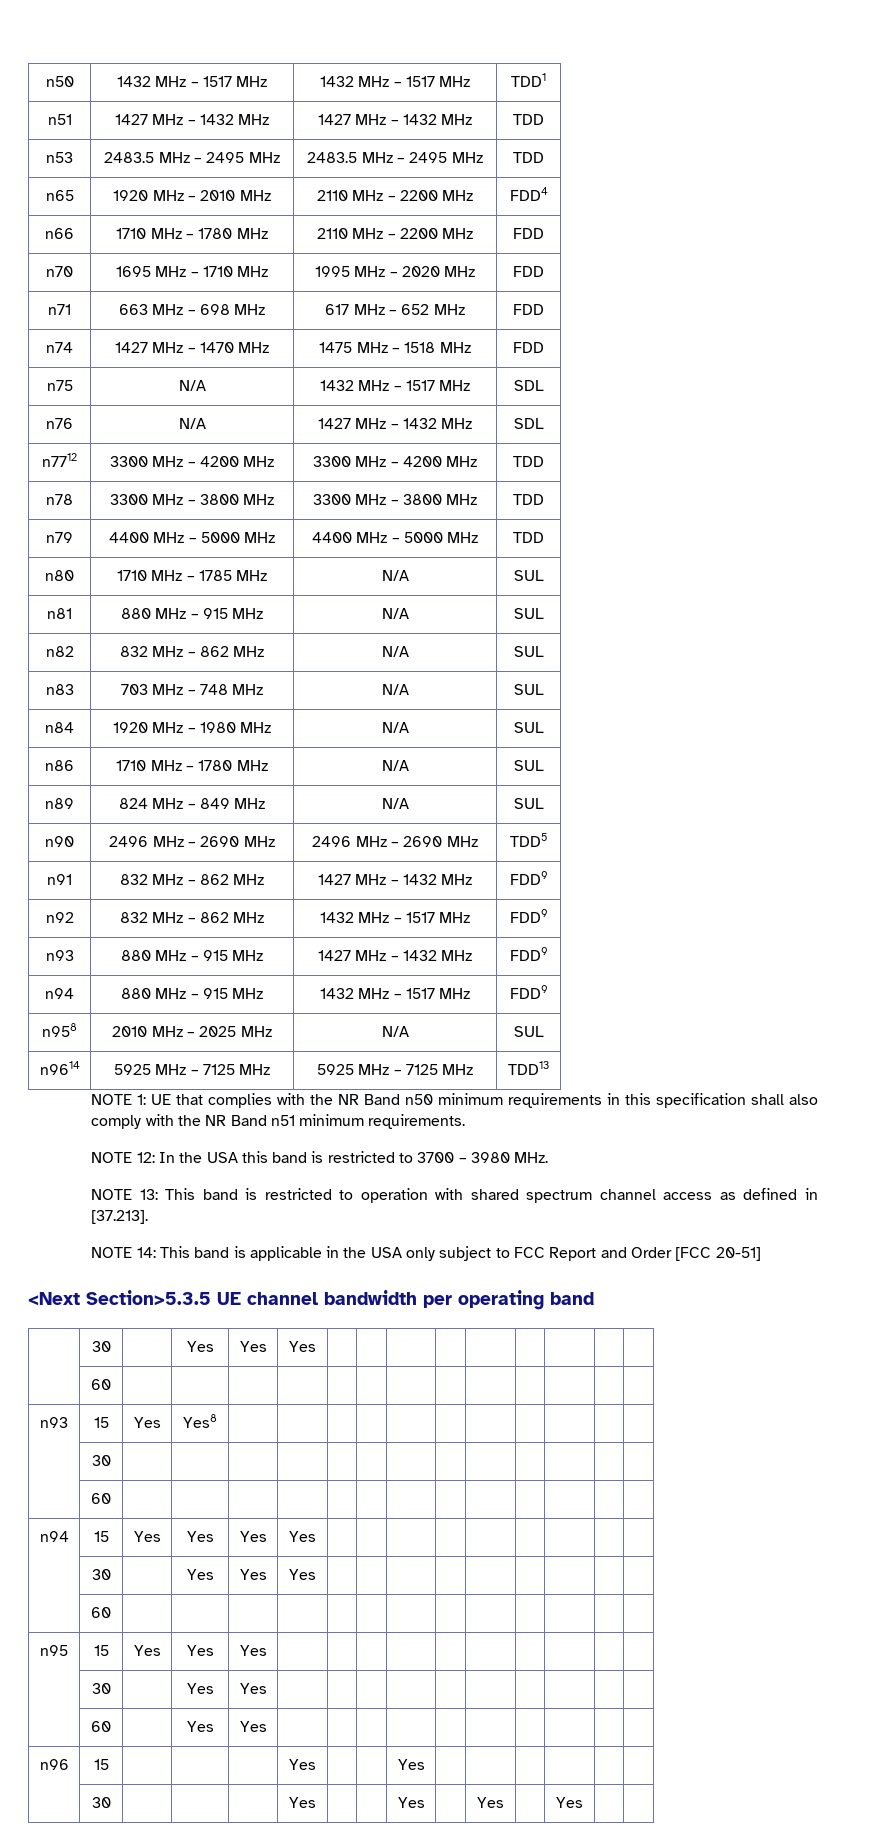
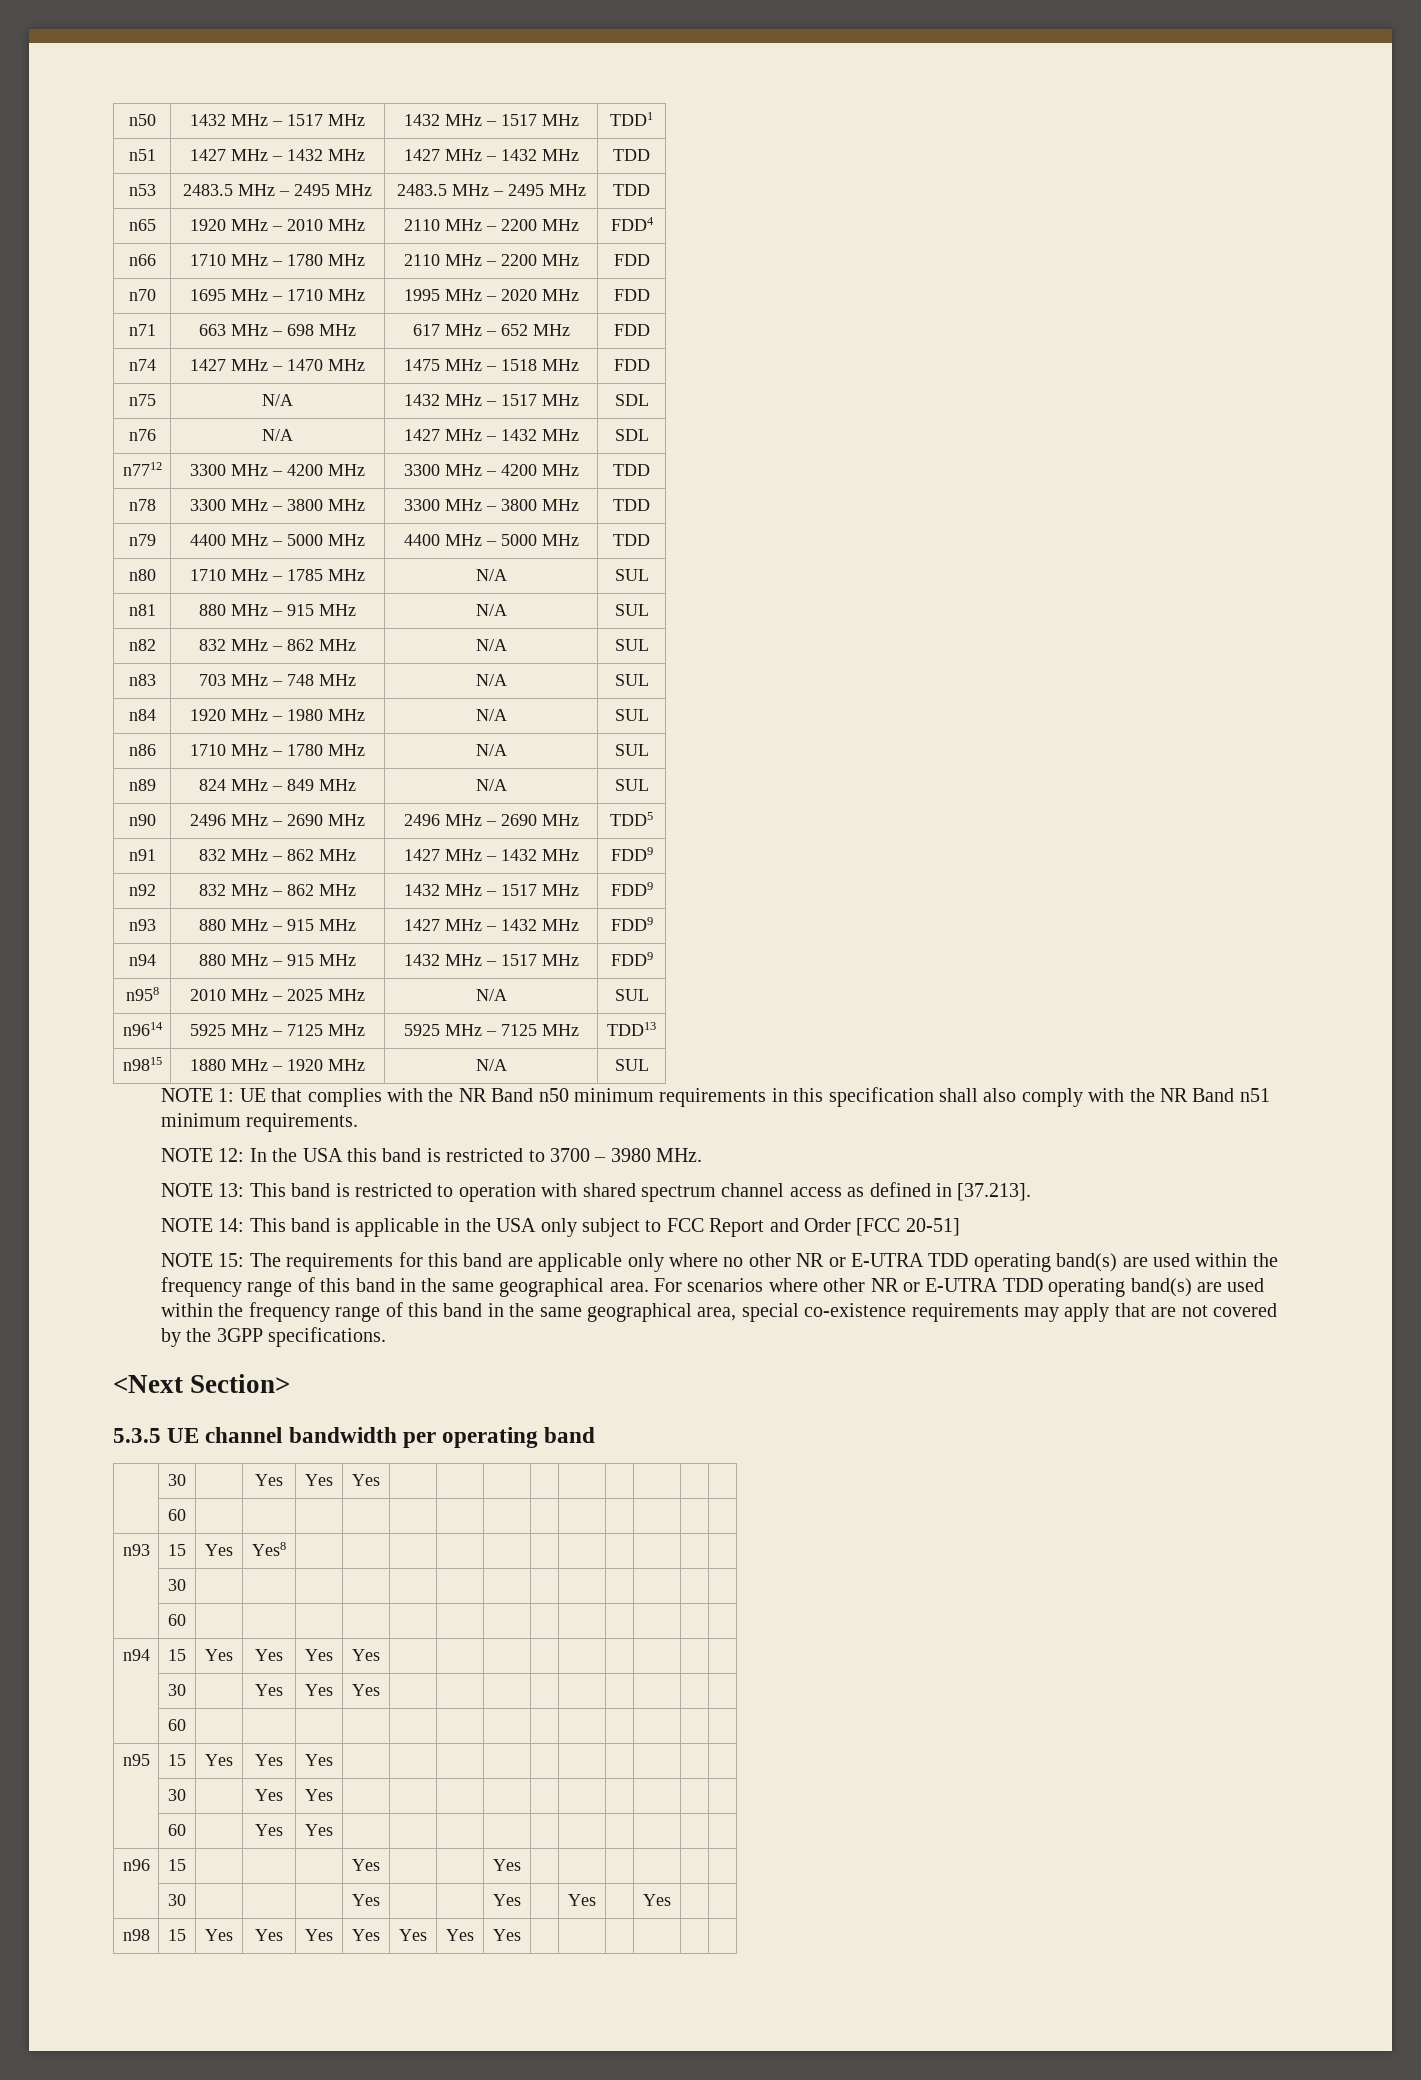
+ n9815 | 1880 MHz – 1920 MHz | N/A | SUL
+ NOTE 15: The requirements for this band are applicable only where no other NR or E-UTRA TDD operating band(s) are used within the frequency range of this band in the same geographical area. For scenarios where other NR or E-UTRA TDD operating band(s) are used within the frequency range of this band in the same geographical area, special co-existence requirements may apply that are not covered by the 3GPP specifications.
- <Next Section>5.3.5 UE channel bandwidth per operating band
+ <Next Section>
+ 5.3.5 UE channel bandwidth per operating band
+ n98 | 15 | Yes | Yes | Yes | Yes | Yes | Yes | Yes | | | | | |

